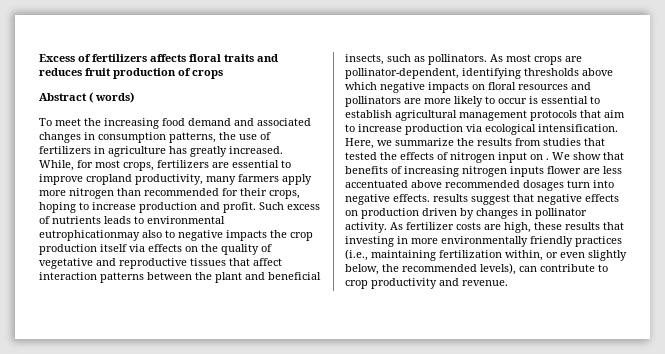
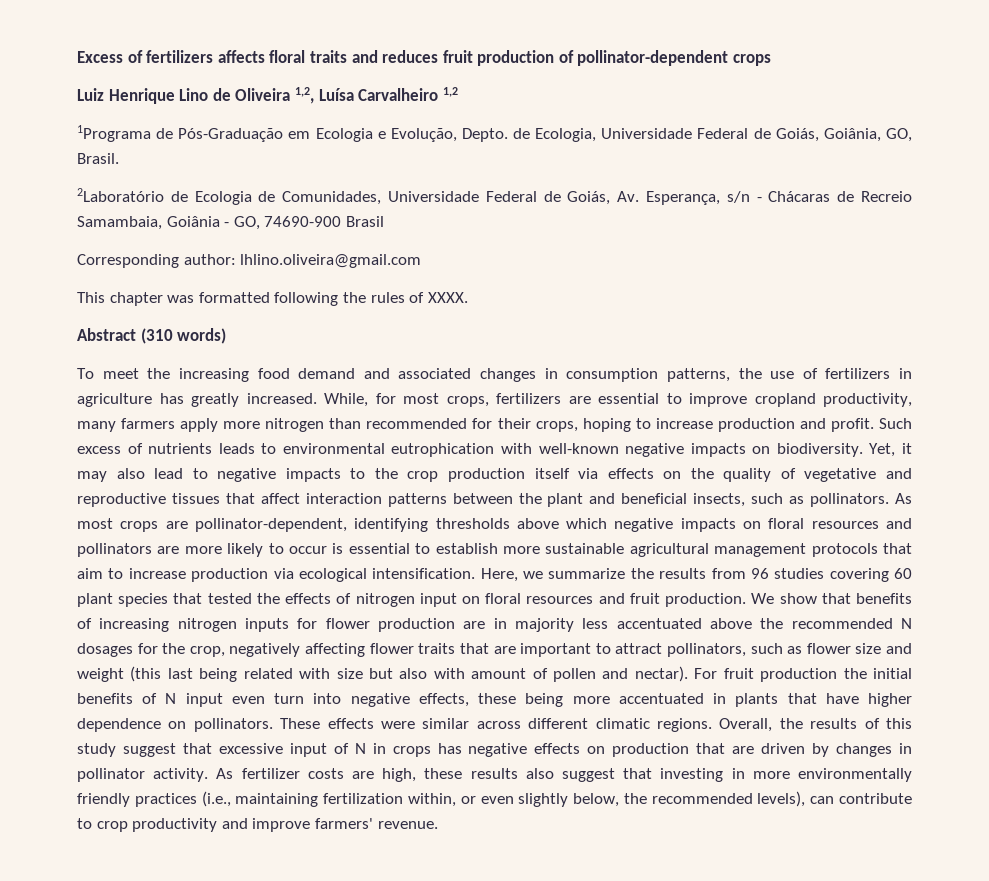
- Excess of fertilizers affects floral traits and reduces fruit production of crops
+ Excess of fertilizers affects floral traits and reduces fruit production of pollinator-dependent crops
+ Luiz Henrique Lino de Oliveira 1,2, Luísa Carvalheiro 1,2
+ 1Programa de Pós-Graduação em Ecologia e Evolução, Depto. de Ecologia, Universidade Federal de Goiás, Goiânia, GO, Brasil.
+ 2Laboratório de Ecologia de Comunidades, Universidade Federal de Goiás, Av. Esperança, s/n - Chácaras de Recreio Samambaia, Goiânia - GO, 74690-900 Brasil
+ Corresponding author: lhlino.oliveira@gmail.com
+ This chapter was formatted following the rules of XXXX.
- Abstract ( words)
+ Abstract (310 words)
- Such excess of nutrients leads to environmental eutrophicationmay also to negative impacts the crop production itself via effects on the quality of vegetative and reproductive tissues that affect interaction patterns between the plant and beneficial insects, such as pollinators.
+ Such excess of nutrients leads to environmental eutrophication with well-known negative impacts on biodiversity. Yet, it may also lead to negative impacts to the crop production itself via effects on the quality of vegetative and reproductive tissues that affect interaction patterns between the plant and beneficial insects, such as pollinators.
- As most crops are pollinator-dependent, identifying thresholds above which negative impacts on floral resources and pollinators are more likely to occur is essential to establish agricultural management protocols that aim to increase production via ecological intensification.
+ As most crops are pollinator-dependent, identifying thresholds above which negative impacts on floral resources and pollinators are more likely to occur is essential to establish more sustainable agricultural management protocols that aim to increase production via ecological intensification.
- Here, we summarize the results from studies that tested the effects of nitrogen input on .
+ Here, we summarize the results from 96 studies covering 60 plant species that tested the effects of nitrogen input on floral resources and fruit production.
- We show that benefits of increasing nitrogen inputs flower are less accentuated above recommended dosages turn into negative effects. results suggest that negative effects on production driven by changes in pollinator activity.
+ We show that benefits of increasing nitrogen inputs for flower production are in majority less accentuated above the recommended N dosages for the crop, negatively affecting flower traits that are important to attract pollinators, such as flower size and weight (this last being related with size but also with amount of pollen and nectar). For fruit production the initial benefits of N input even turn into negative effects, these being more accentuated in plants that have higher dependence on pollinators. These effects were similar across different climatic regions. Overall, the results of this study suggest that excessive input of N in crops has negative effects on production that are driven by changes in pollinator activity.
- As fertilizer costs are high, these results that investing in more environmentally friendly practices (i.e., maintaining fertilization within, or even slightly below, the recommended levels), can contribute to crop productivity and revenue.
+ As fertilizer costs are high, these results also suggest that investing in more environmentally friendly practices (i.e., maintaining fertilization within, or even slightly below, the recommended levels), can contribute to crop productivity and improve farmers' revenue.

